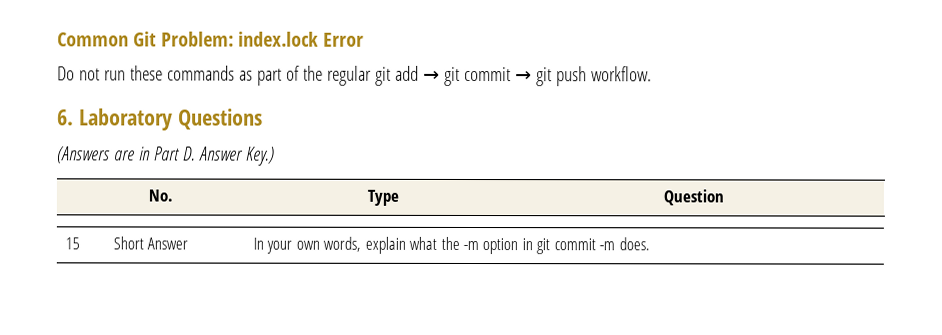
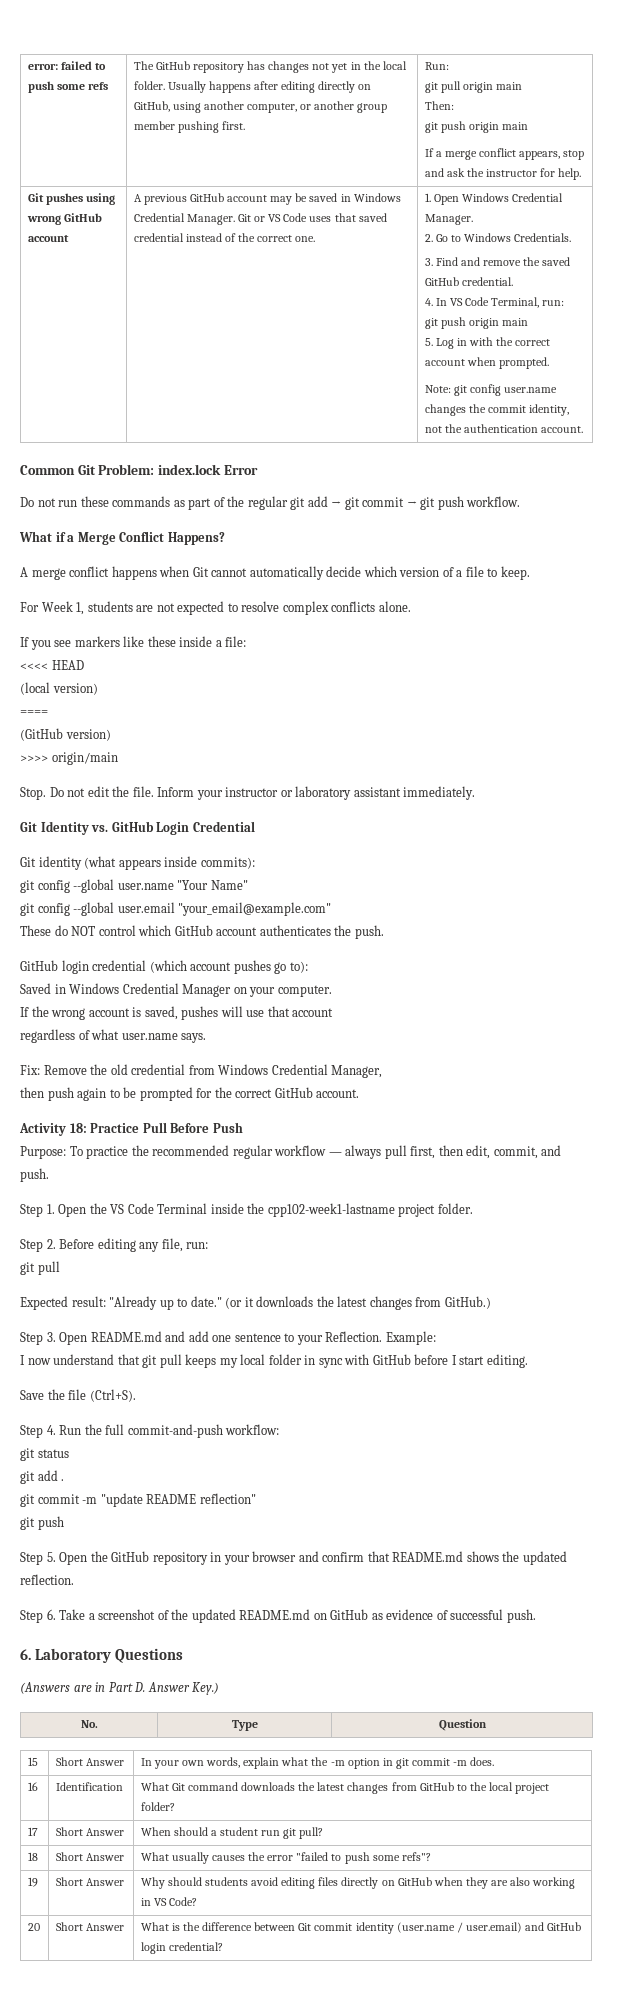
+ error: failed to push some refs | The GitHub repository has changes not yet in the local folder. Usually happens after editing directly on GitHub, using another computer, or another group member pushing first. | Run:
+ git pull origin main
+ Then:
+ git push origin main
+ If a merge conflict appears, stop and ask the instructor for help.
+ Git pushes using wrong GitHub account | A previous GitHub account may be saved in Windows Credential Manager. Git or VS Code uses that saved credential instead of the correct one. | 1. Open Windows Credential Manager.
+ 2. Go to Windows Credentials.
+ 3. Find and remove the saved GitHub credential.
+ 4. In VS Code Terminal, run:
+ git push origin main
+ 5. Log in with the correct account when prompted.
+ Note: git config user.name changes the commit identity, not the authentication account.
+ What if a Merge Conflict Happens?
+ A merge conflict happens when Git cannot automatically decide which version of a file to keep.
+ For Week 1, students are not expected to resolve complex conflicts alone.
+ If you see markers like these inside a file:
+ <<<< HEAD
+ (local version)
+ ====
+ (GitHub version)
+ >>>> origin/main
+ Stop. Do not edit the file. Inform your instructor or laboratory assistant immediately.
+ Git Identity vs. GitHub Login Credential
+ Git identity (what appears inside commits):
+ git config --global user.name "Your Name"
+ git config --global user.email "your_email@example.com"
+ These do NOT control which GitHub account authenticates the push.
+ GitHub login credential (which account pushes go to):
+ Saved in Windows Credential Manager on your computer.
+ If the wrong account is saved, pushes will use that account
+ regardless of what user.name says.
+ Fix: Remove the old credential from Windows Credential Manager,
+ then push again to be prompted for the correct GitHub account.
+ Activity 18: Practice Pull Before Push
+ Purpose: To practice the recommended regular workflow — always pull first, then edit, commit, and push.
+ Step 1. Open the VS Code Terminal inside the cpp102-week1-lastname project folder.
+ Step 2. Before editing any file, run:
+ git pull
+ Expected result: "Already up to date." (or it downloads the latest changes from GitHub.)
+ Step 3. Open README.md and add one sentence to your Reflection. Example:
+ I now understand that git pull keeps my local folder in sync with GitHub before I start editing.
+ Save the file (Ctrl+S).
+ Step 4. Run the full commit-and-push workflow:
+ git status
+ git add .
+ git commit -m "update README reflection"
+ git push
+ Step 5. Open the GitHub repository in your browser and confirm that README.md shows the updated reflection.
+ Step 6. Take a screenshot of the updated README.md on GitHub as evidence of successful push.
+ 16 | Identification | What Git command downloads the latest changes from GitHub to the local project folder?
+ 17 | Short Answer | When should a student run git pull?
+ 18 | Short Answer | What usually causes the error "failed to push some refs"?
+ 19 | Short Answer | Why should students avoid editing files directly on GitHub when they are also working in VS Code?
+ 20 | Short Answer | What is the difference between Git commit identity (user.name / user.email) and GitHub login credential?

